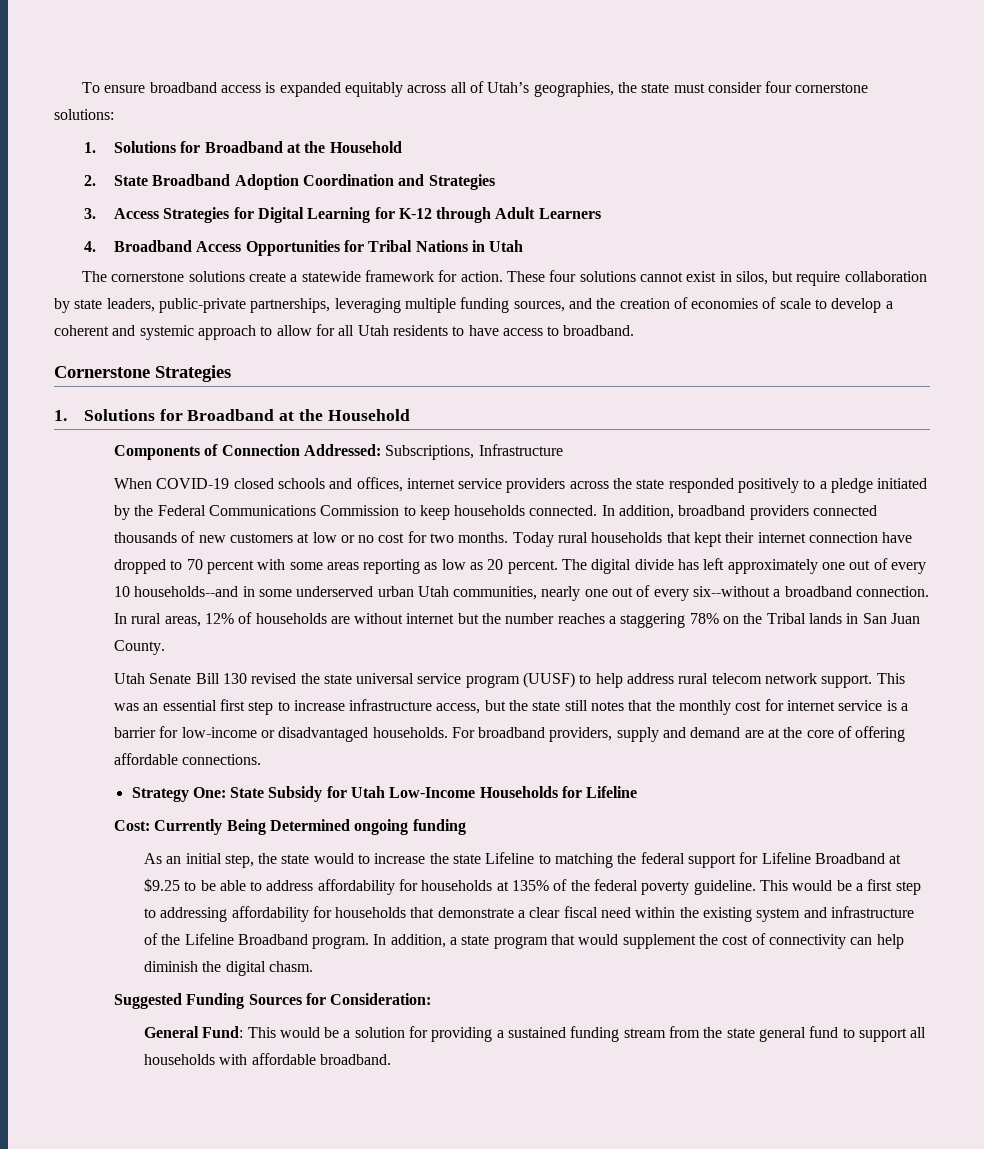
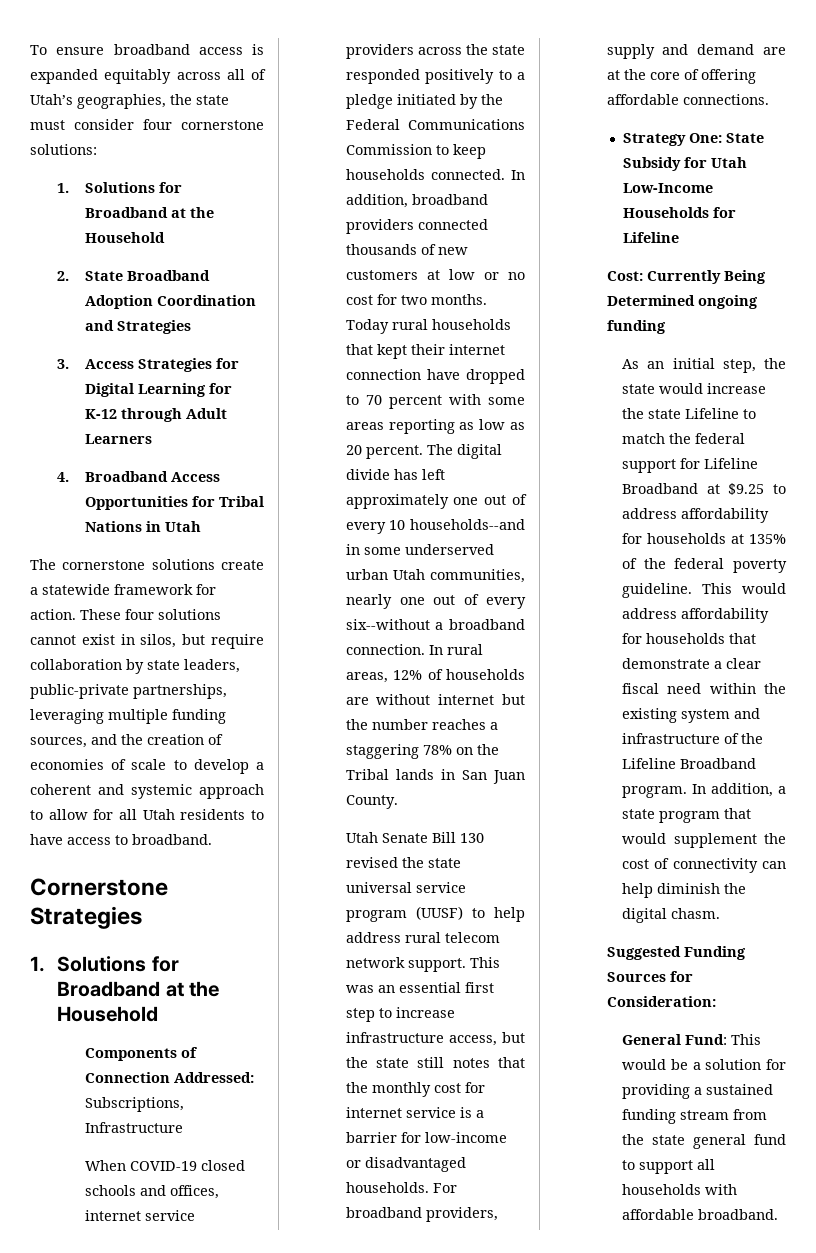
- As an initial step, the state would to increase the state Lifeline to matching the federal support for Lifeline Broadband at $9.25 to be able to address affordability for households at 135% of the federal poverty guideline.
+ As an initial step, the state would increase the state Lifeline to match the federal support for Lifeline Broadband at $9.25 to address affordability for households at 135% of the federal poverty guideline.
- This would be a first step to addressing affordability for households that demonstrate a clear fiscal need within the existing system and infrastructure of the Lifeline Broadband program.
+ This would address affordability for households that demonstrate a clear fiscal need within the existing system and infrastructure of the Lifeline Broadband program.

